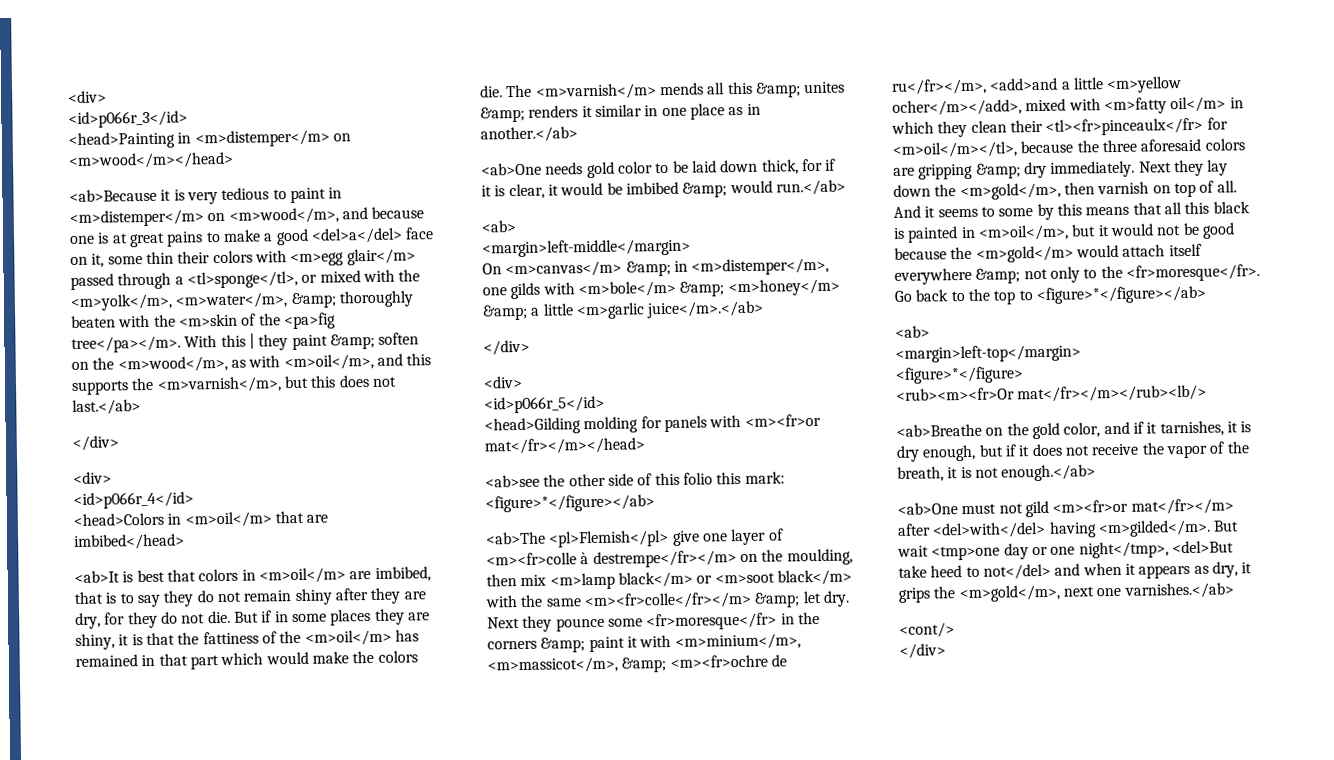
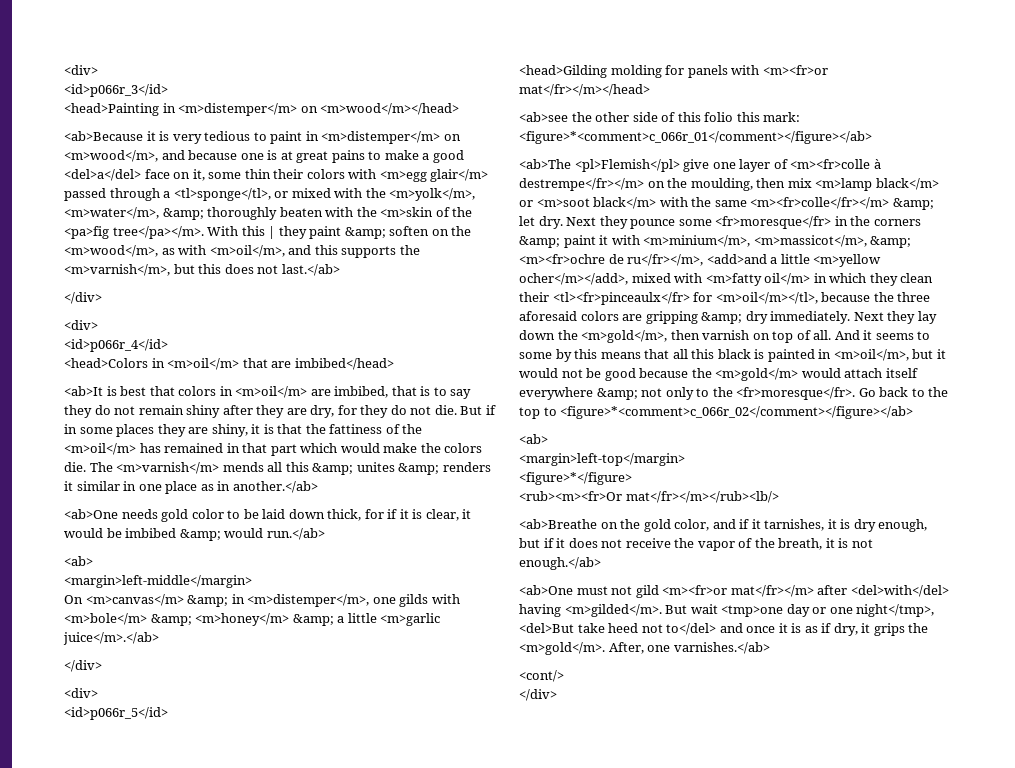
- <ab>see the other side of this folio this mark: <figure>*</figure></ab>
+ <ab>see the other side of this folio this mark: <figure>*<comment>c_066r_01</comment></figure></ab>
- Go back to the top to <figure>*</figure></ab>
+ Go back to the top to <figure>*<comment>c_066r_02</comment></figure></ab>
- But wait <tmp>one day or one night</tmp>, <del>But take heed to not</del> and when it appears as dry, it grips the <m>gold</m>, next one varnishes.</ab>
+ But wait <tmp>one day or one night</tmp>, <del>But take heed not to</del> and once it is as if dry, it grips the <m>gold</m>. After, one varnishes.</ab>

